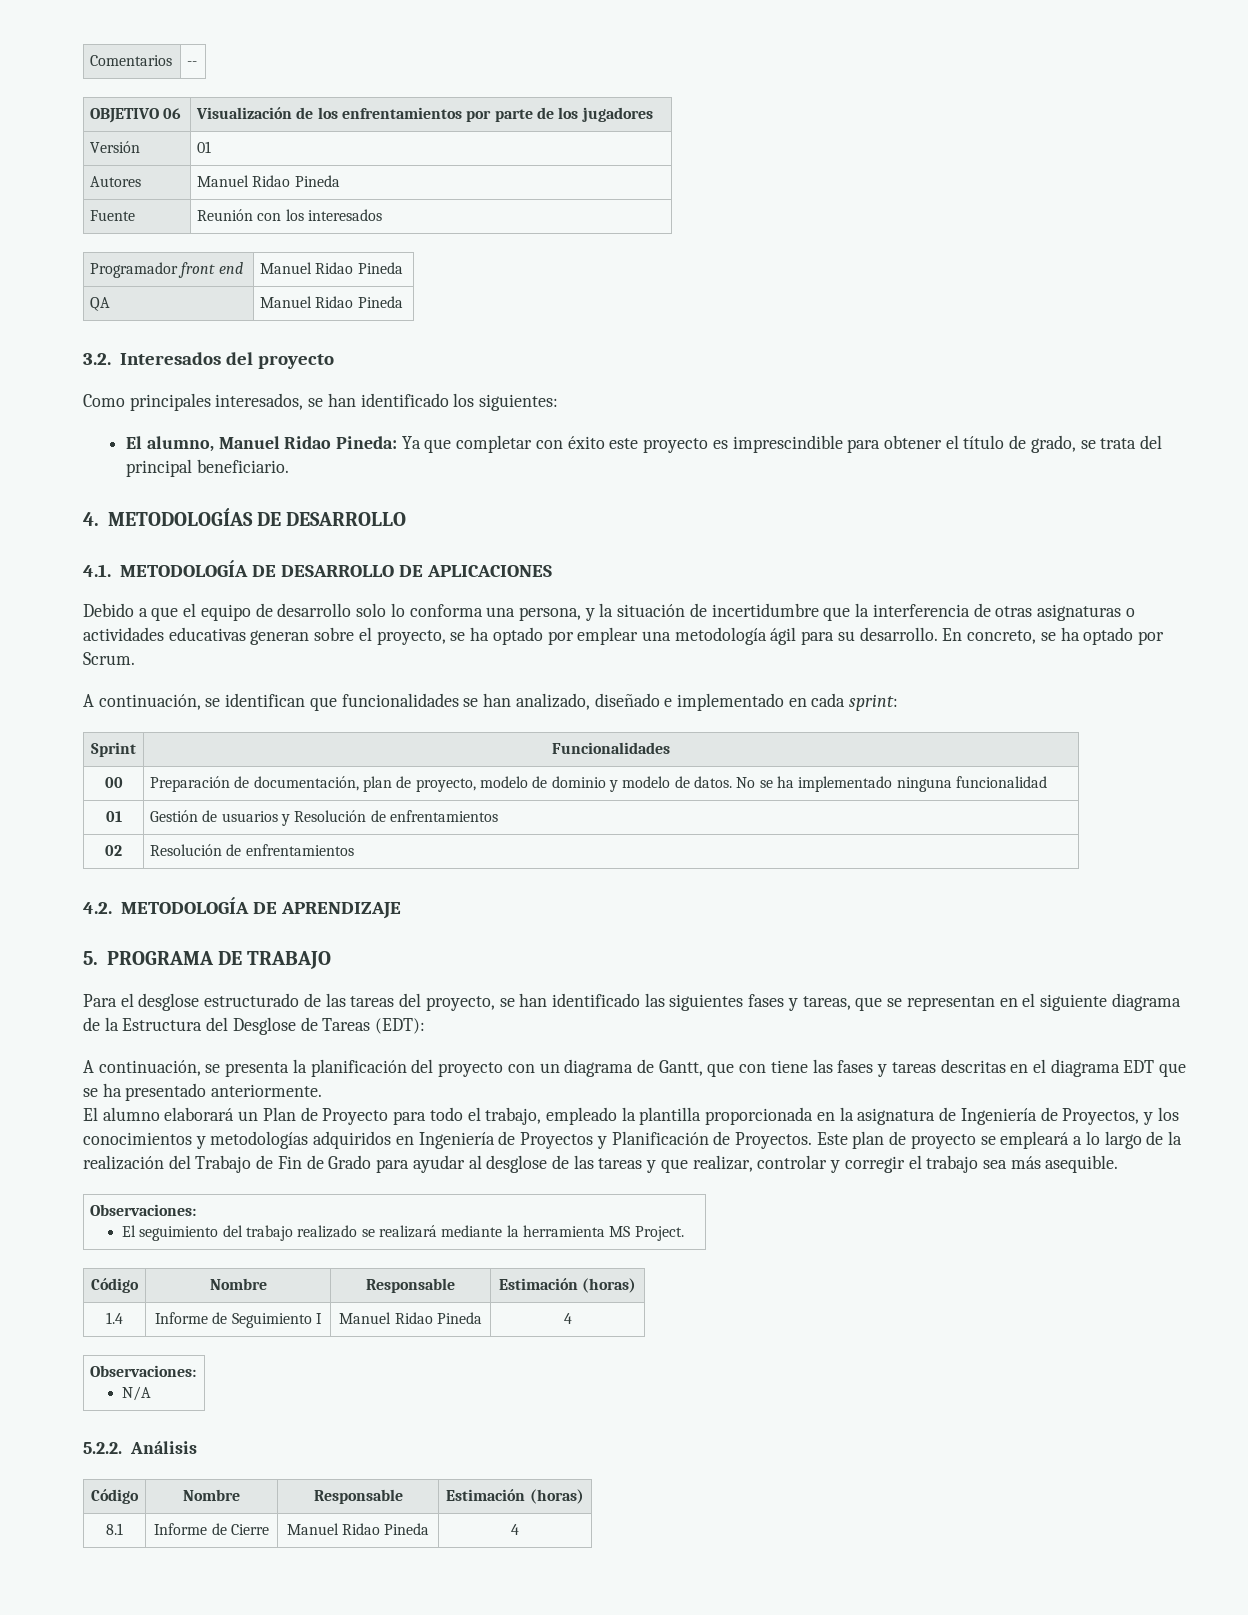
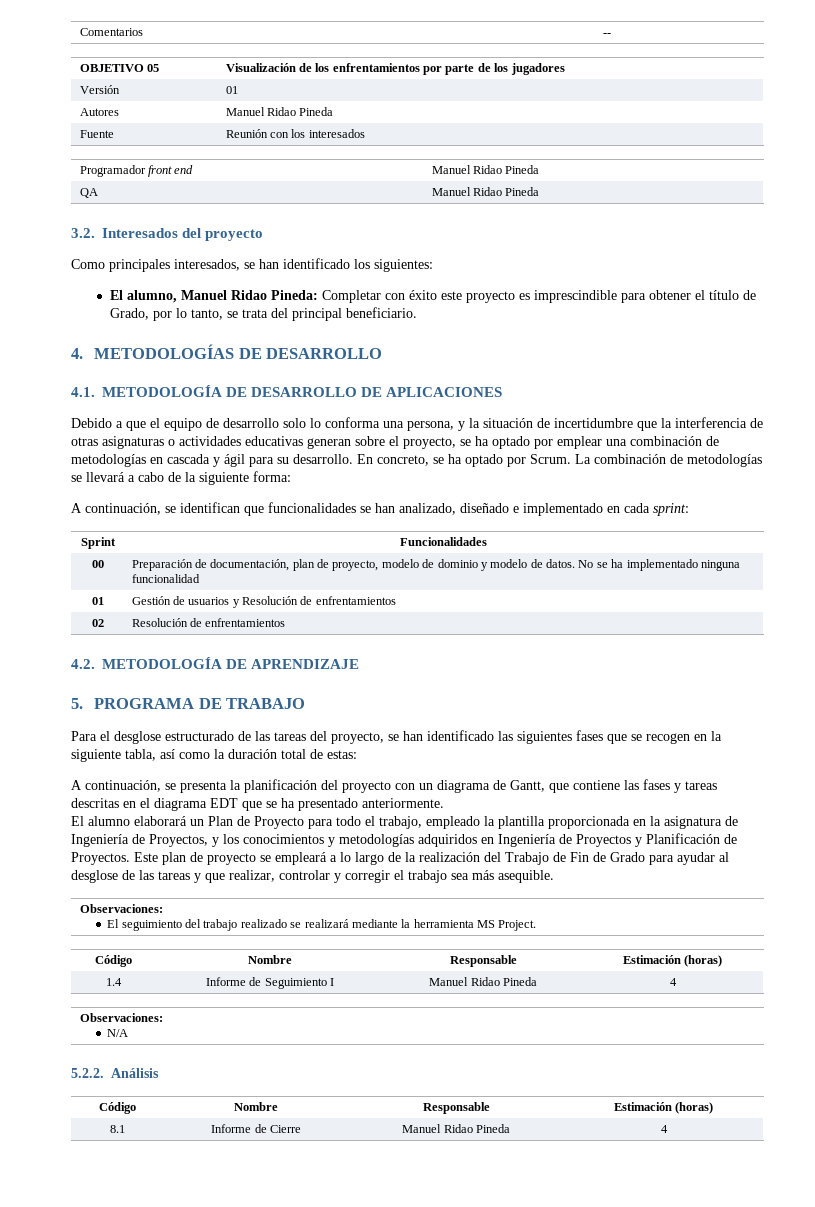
- OBJETIVO 06 | Visualización de los enfrentamientos por parte de los jugadores
+ OBJETIVO 05 | Visualización de los enfrentamientos por parte de los jugadores
- El alumno, Manuel Ridao Pineda: Ya que completar con éxito este proyecto es imprescindible para obtener el título de grado, se trata del principal beneficiario.
+ El alumno, Manuel Ridao Pineda: Completar con éxito este proyecto es imprescindible para obtener el título de Grado, por lo tanto, se trata del principal beneficiario.
- Debido a que el equipo de desarrollo solo lo conforma una persona, y la situación de incertidumbre que la interferencia de otras asignaturas o actividades educativas generan sobre el proyecto, se ha optado por emplear una metodología ágil para su desarrollo.
+ Debido a que el equipo de desarrollo solo lo conforma una persona, y la situación de incertidumbre que la interferencia de otras asignaturas o actividades educativas generan sobre el proyecto, se ha optado por emplear una combinación de metodologías en cascada y ágil para su desarrollo.
+ La combinación de metodologías se llevará a cabo de la siguiente forma:
- Para el desglose estructurado de las tareas del proyecto, se han identificado las siguientes fases y tareas, que se representan en el siguiente diagrama de la Estructura del Desglose de Tareas (EDT):
+ Para el desglose estructurado de las tareas del proyecto, se han identificado las siguientes fases que se recogen en la siguiente tabla, así como la duración total de estas:
- A continuación, se presenta la planificación del proyecto con un diagrama de Gantt, que con tiene las fases y tareas descritas en el diagrama EDT que se ha presentado anteriormente.
+ A continuación, se presenta la planificación del proyecto con un diagrama de Gantt, que contiene las fases y tareas descritas en el diagrama EDT que se ha presentado anteriormente.

